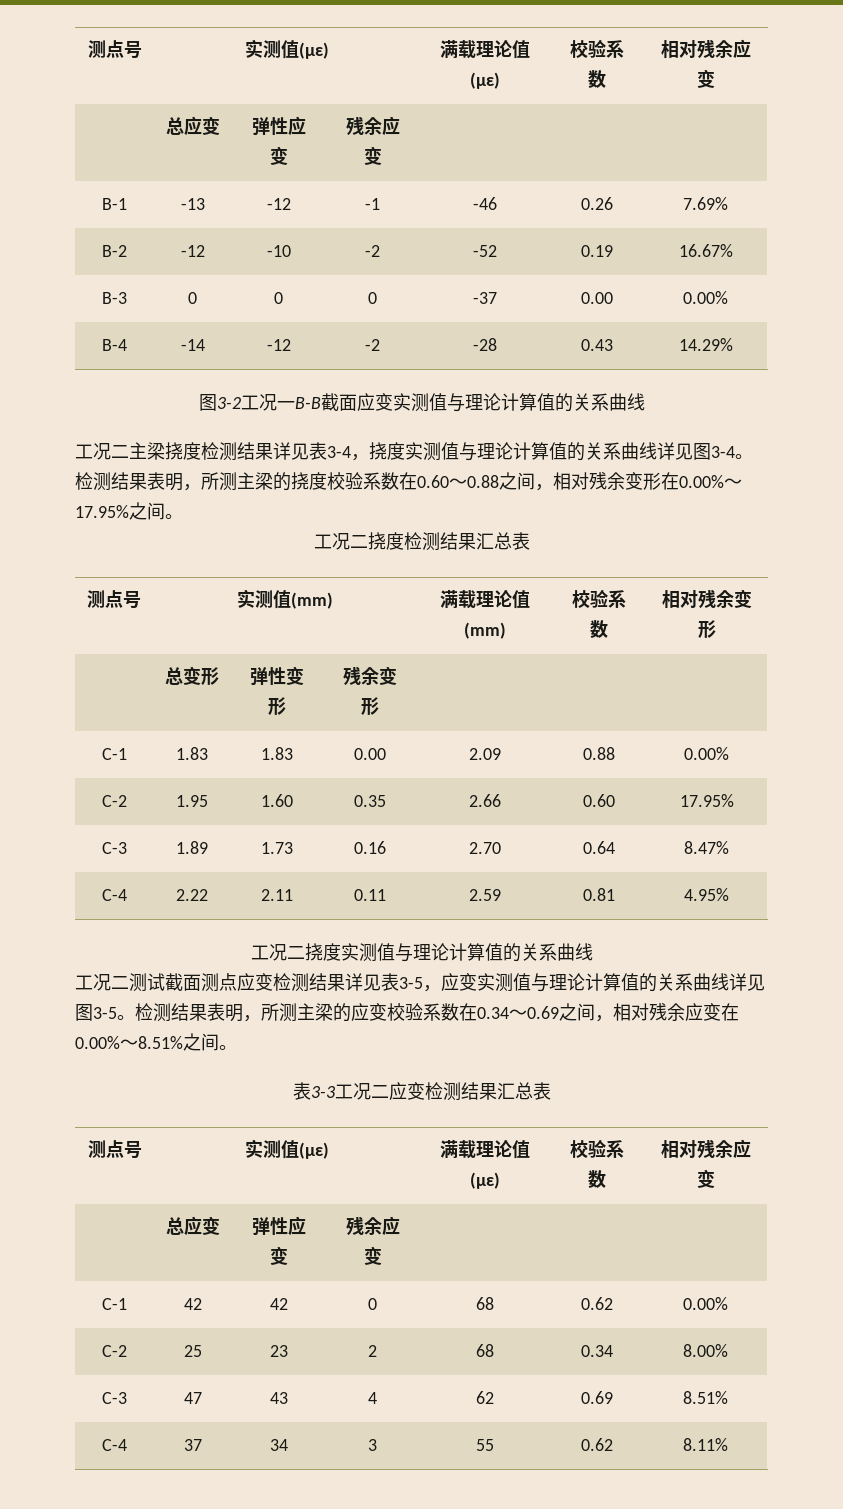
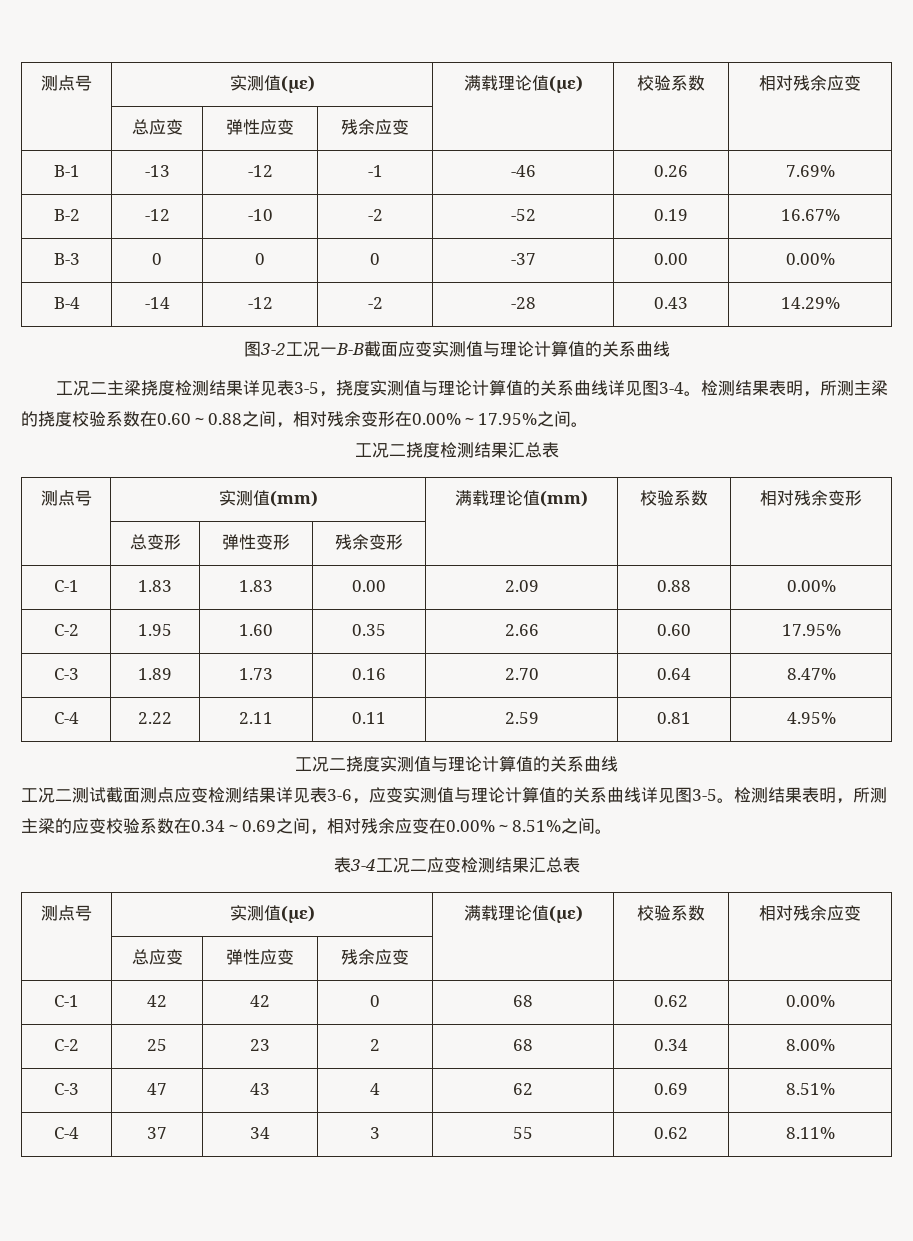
- 工况二主梁挠度检测结果详见表3-4，挠度实测值与理论计算值的关系曲线详见图3-4。
+ 工况二主梁挠度检测结果详见表3-5，挠度实测值与理论计算值的关系曲线详见图3-4。
- 工况二测试截面测点应变检测结果详见表3-5，应变实测值与理论计算值的关系曲线详见图3-5。
+ 工况二测试截面测点应变检测结果详见表3-6，应变实测值与理论计算值的关系曲线详见图3-5。
- 表3-3工况二应变检测结果汇总表
+ 表3-4工况二应变检测结果汇总表

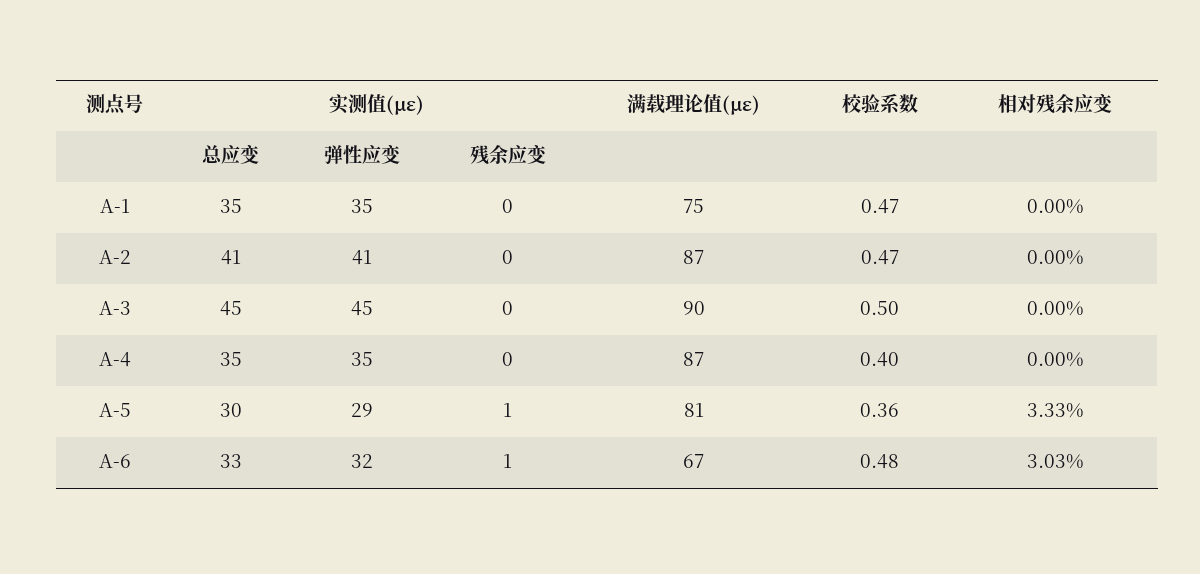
- B-1 | -13 | -12 | -1 | -46 | 0.26 | 7.69%
- B-2 | -12 | -10 | -2 | -52 | 0.19 | 16.67%
- B-3 | 0 | 0 | 0 | -37 | 0.00 | 0.00%
- B-4 | -14 | -12 | -2 | -28 | 0.43 | 14.29%
- 图3-2工况一B-B截面应变实测值与理论计算值的关系曲线
- 工况二主梁挠度检测结果详见表3-5，挠度实测值与理论计算值的关系曲线详见图3-4。检测结果表明，所测主梁的挠度校验系数在0.60～0.88之间，相对残余变形在0.00%～17.95%之间。
- 工况二挠度检测结果汇总表
- 测点号 | 实测值(mm) | 满载理论值(mm) | 校验系数 | 相对残余变形
- | 总变形 | 弹性变形 | 残余变形 | | |
- C-1 | 1.83 | 1.83 | 0.00 | 2.09 | 0.88 | 0.00%
- C-2 | 1.95 | 1.60 | 0.35 | 2.66 | 0.60 | 17.95%
- C-3 | 1.89 | 1.73 | 0.16 | 2.70 | 0.64 | 8.47%
- C-4 | 2.22 | 2.11 | 0.11 | 2.59 | 0.81 | 4.95%
- 工况二挠度实测值与理论计算值的关系曲线
- 工况二测试截面测点应变检测结果详见表3-6，应变实测值与理论计算值的关系曲线详见图3-5。检测结果表明，所测主梁的应变校验系数在0.34～0.69之间，相对残余应变在0.00%～8.51%之间。
- 表3-4工况二应变检测结果汇总表
- 测点号 | 实测值(με) | 满载理论值(με) | 校验系数 | 相对残余应变
- | 总应变 | 弹性应变 | 残余应变 | | |
- C-1 | 42 | 42 | 0 | 68 | 0.62 | 0.00%
- C-2 | 25 | 23 | 2 | 68 | 0.34 | 8.00%
- C-3 | 47 | 43 | 4 | 62 | 0.69 | 8.51%
- C-4 | 37 | 34 | 3 | 55 | 0.62 | 8.11%
+ A-1 | 35 | 35 | 0 | 75 | 0.47 | 0.00%
+ A-2 | 41 | 41 | 0 | 87 | 0.47 | 0.00%
+ A-3 | 45 | 45 | 0 | 90 | 0.50 | 0.00%
+ A-4 | 35 | 35 | 0 | 87 | 0.40 | 0.00%
+ A-5 | 30 | 29 | 1 | 81 | 0.36 | 3.33%
+ A-6 | 33 | 32 | 1 | 67 | 0.48 | 3.03%

